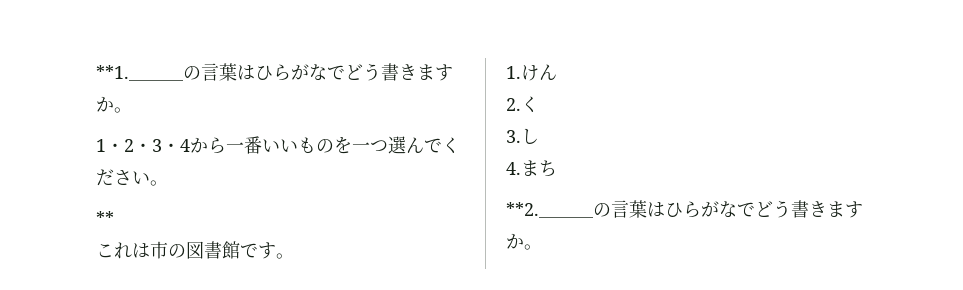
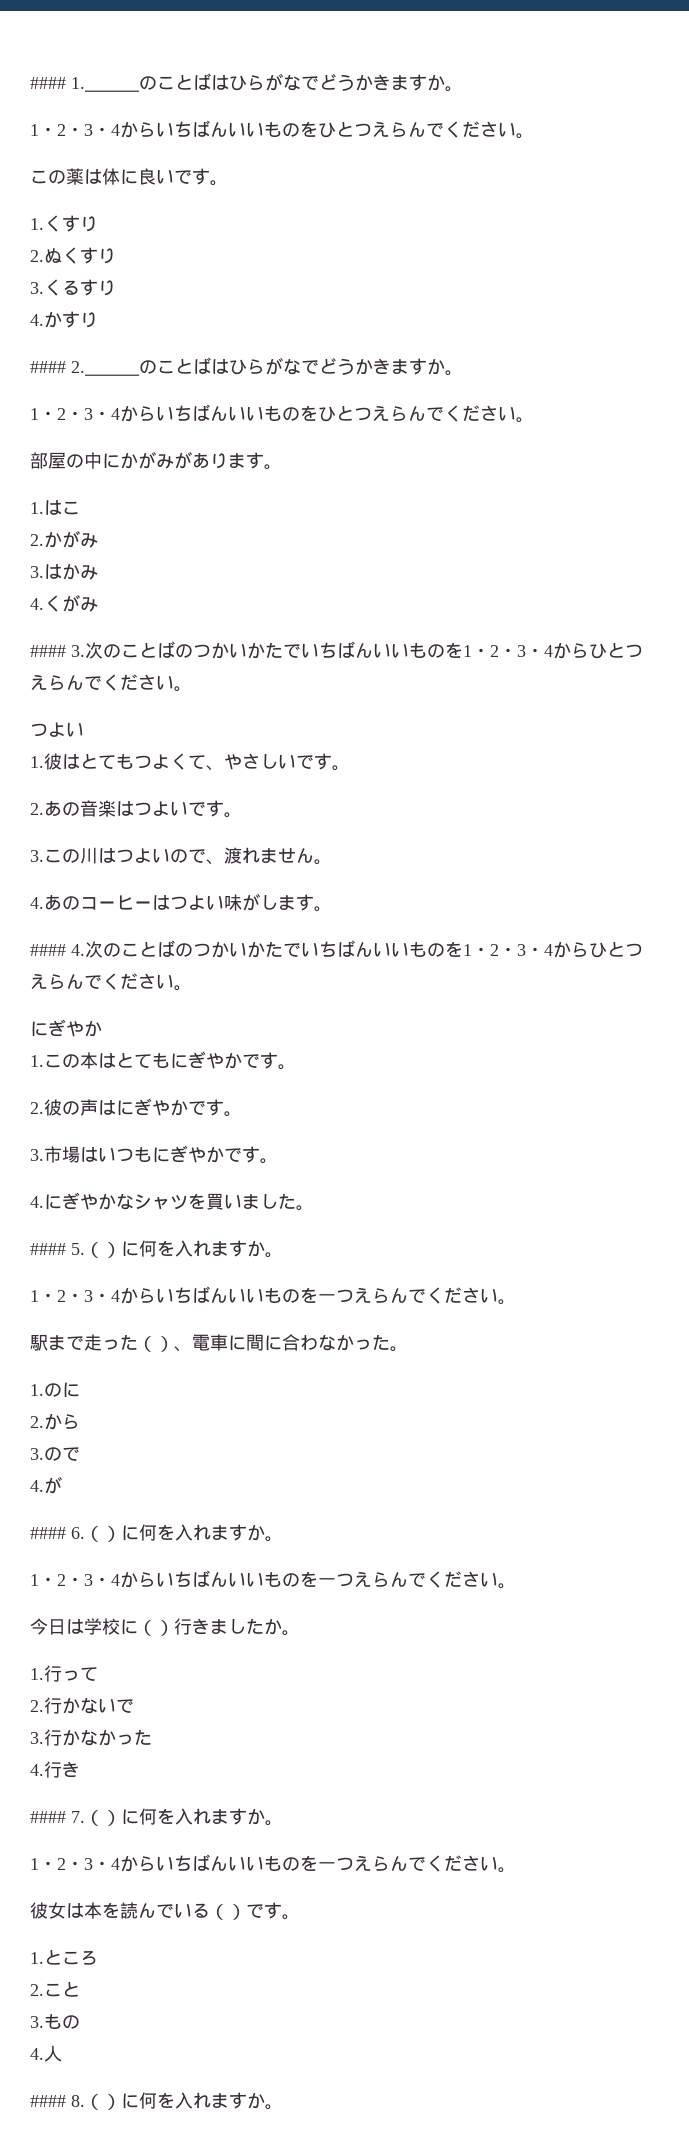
- **1.＿＿＿の言葉はひらがなでどう書きますか。
- 1・2・3・4から一番いいものを一つ選んでください。
- **
- これは市の図書館です。
- 1.けん
- 2.く
- 3.し
- 4.まち
- **2.＿＿＿の言葉はひらがなでどう書きますか。
+ #### 1.＿＿＿のことばはひらがなでどうかきますか。
+ 1・2・3・4からいちばんいいものをひとつえらんでください。
+ この薬は体に良いです。
+ 1.くすり
+ 2.ぬくすり
+ 3.くるすり
+ 4.かすり
+ #### 2.＿＿＿のことばはひらがなでどうかきますか。
+ 1・2・3・4からいちばんいいものをひとつえらんでください。
+ 部屋の中にかがみがあります。
+ 1.はこ
+ 2.かがみ
+ 3.はかみ
+ 4.くがみ
+ #### 3.次のことばのつかいかたでいちばんいいものを1・2・3・4からひとつえらんでください。
+ つよい
+ 1.彼はとてもつよくて、やさしいです。
+ 2.あの音楽はつよいです。
+ 3.この川はつよいので、渡れません。
+ 4.あのコーヒーはつよい味がします。
+ #### 4.次のことばのつかいかたでいちばんいいものを1・2・3・4からひとつえらんでください。
+ にぎやか
+ 1.この本はとてもにぎやかです。
+ 2.彼の声はにぎやかです。
+ 3.市場はいつもにぎやかです。
+ 4.にぎやかなシャツを買いました。
+ #### 5.（）に何を入れますか。
+ 1・2・3・4からいちばんいいものを一つえらんでください。
+ 駅まで走った（）、電車に間に合わなかった。
+ 1.のに
+ 2.から
+ 3.ので
+ 4.が
+ #### 6.（）に何を入れますか。
+ 1・2・3・4からいちばんいいものを一つえらんでください。
+ 今日は学校に（）行きましたか。
+ 1.行って
+ 2.行かないで
+ 3.行かなかった
+ 4.行き
+ #### 7.（）に何を入れますか。
+ 1・2・3・4からいちばんいいものを一つえらんでください。
+ 彼女は本を読んでいる（）です。
+ 1.ところ
+ 2.こと
+ 3.もの
+ 4.人
+ #### 8.（）に何を入れますか。

